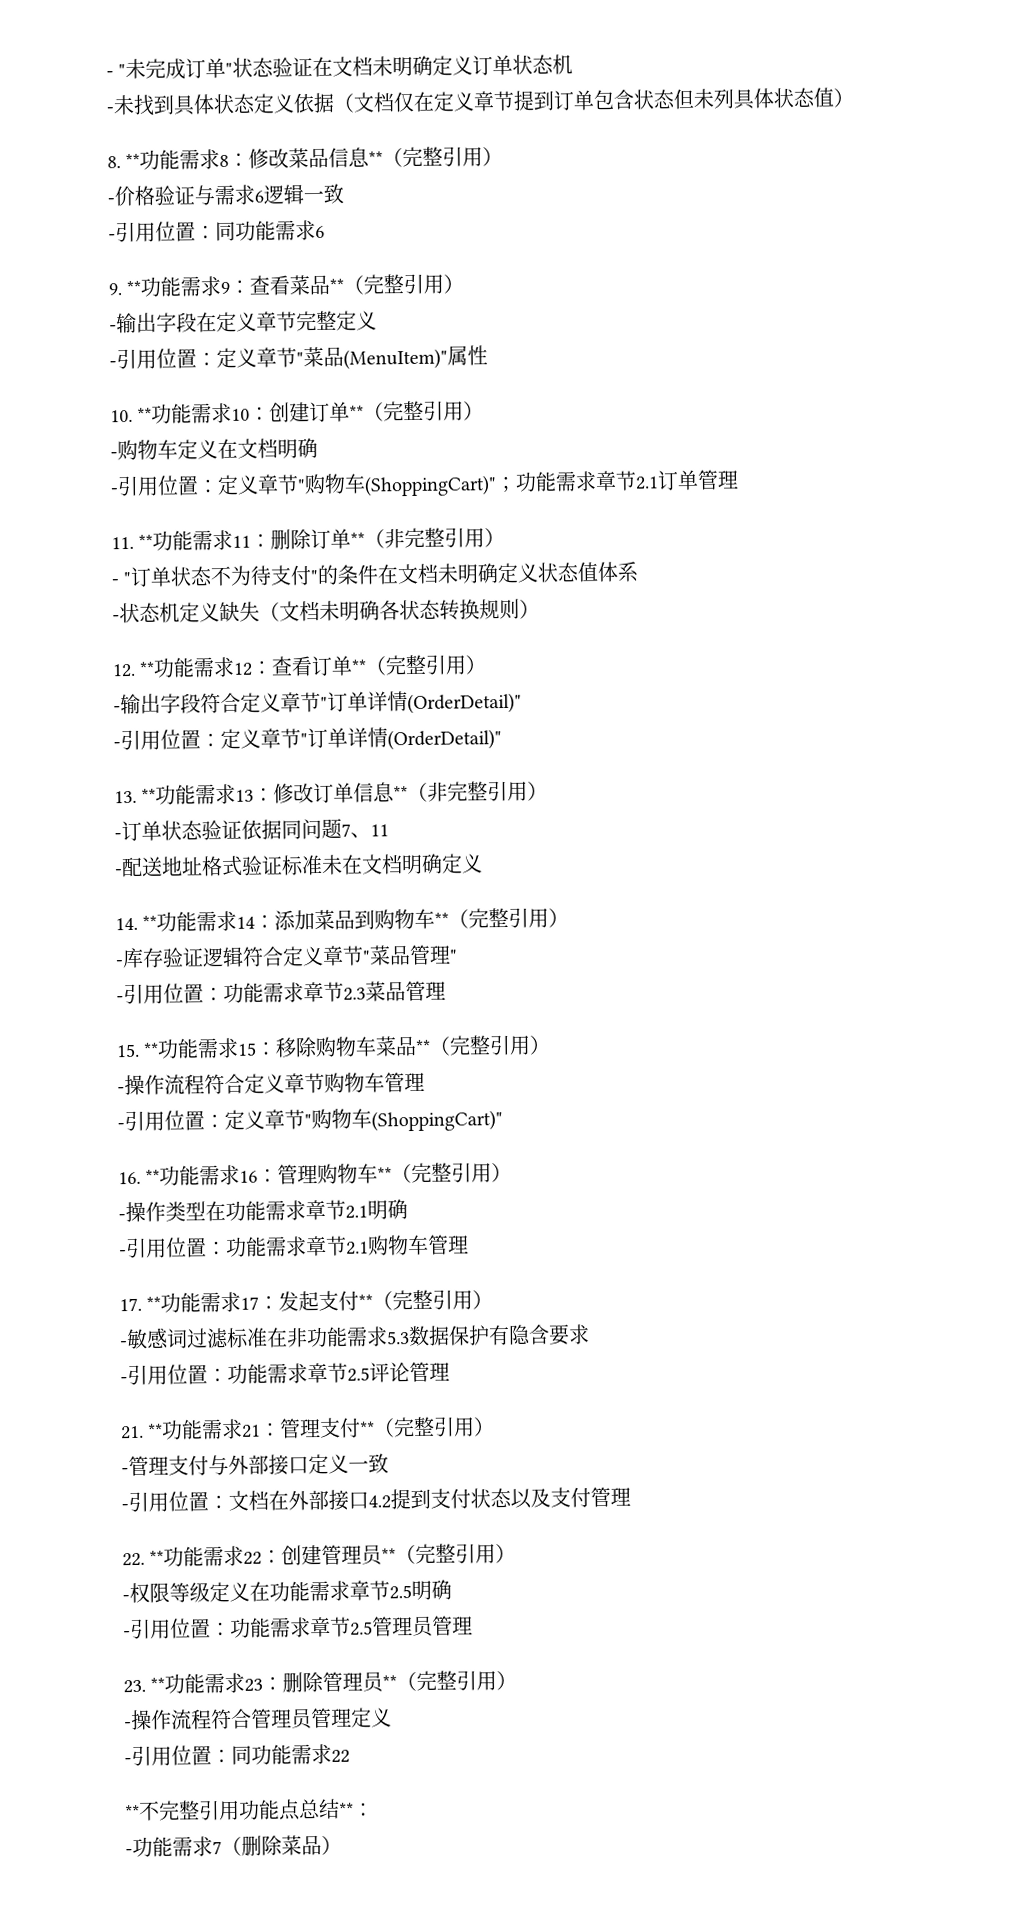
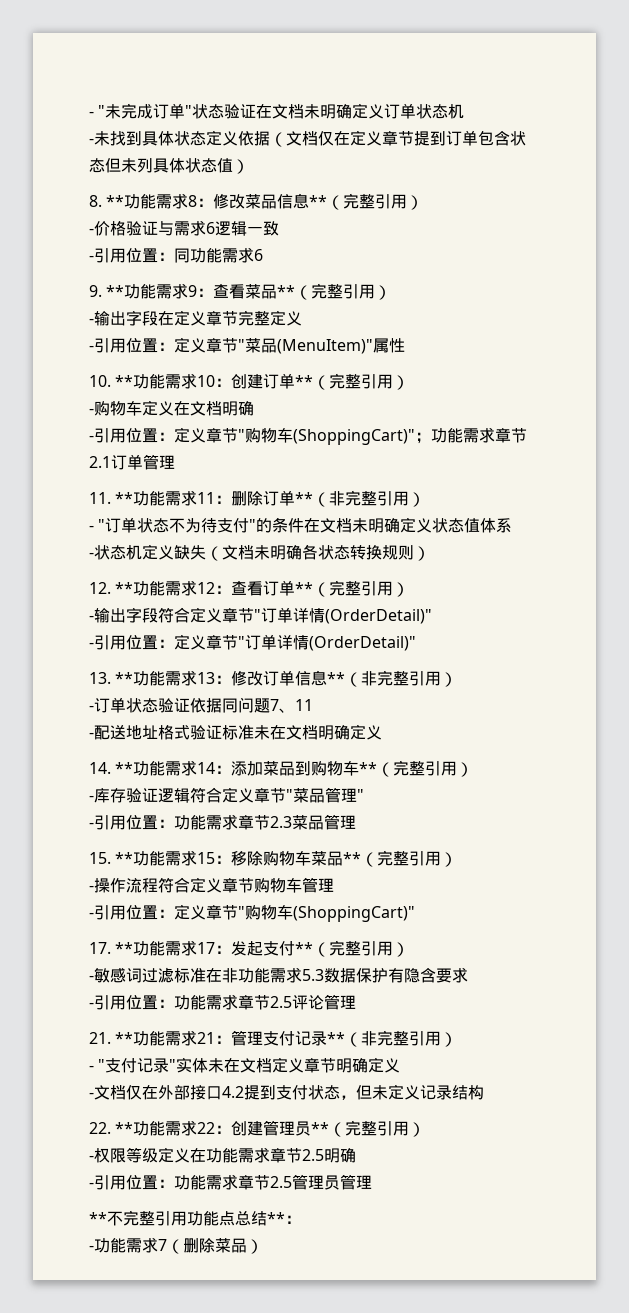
- 16. **功能需求16：管理购物车**（完整引用）
- -操作类型在功能需求章节2.1明确
- -引用位置：功能需求章节2.1购物车管理
- 21. **功能需求21：管理支付**（完整引用）
- -管理支付与外部接口定义一致
- -引用位置：文档在外部接口4.2提到支付状态以及支付管理
+ 21. **功能需求21：管理支付记录**（非完整引用）
+ - "支付记录"实体未在文档定义章节明确定义
+ -文档仅在外部接口4.2提到支付状态，但未定义记录结构
- 23. **功能需求23：删除管理员**（完整引用）
- -操作流程符合管理员管理定义
- -引用位置：同功能需求22

